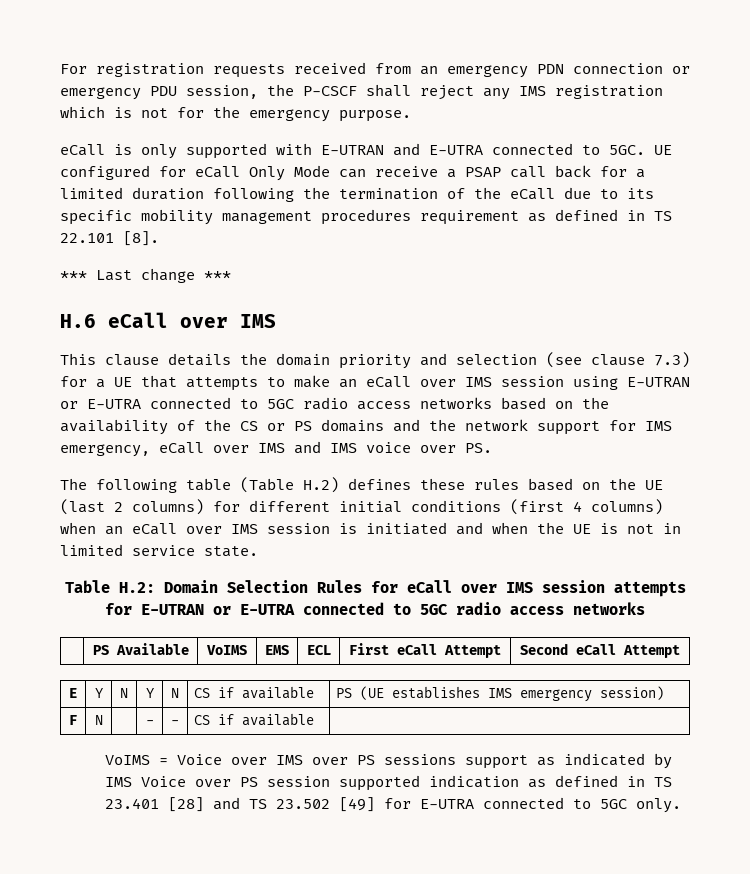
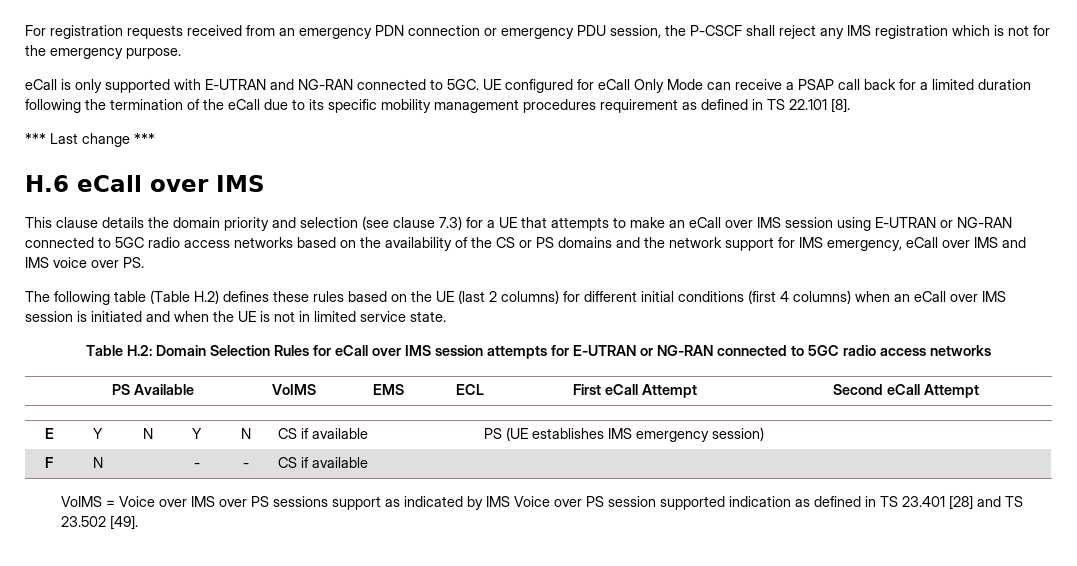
- eCall is only supported with E-UTRAN and E-UTRA connected to 5GC.
+ eCall is only supported with E-UTRAN and NG-RAN connected to 5GC.
- This clause details the domain priority and selection (see clause 7.3) for a UE that attempts to make an eCall over IMS session using E-UTRAN or E-UTRA connected to 5GC radio access networks based on the availability of the CS or PS domains and the network support for IMS emergency, eCall over IMS and IMS voice over PS.
+ This clause details the domain priority and selection (see clause 7.3) for a UE that attempts to make an eCall over IMS session using E-UTRAN or NG-RAN connected to 5GC radio access networks based on the availability of the CS or PS domains and the network support for IMS emergency, eCall over IMS and IMS voice over PS.
- Table H.2: Domain Selection Rules for eCall over IMS session attempts for E-UTRAN or E-UTRA connected to 5GC radio access networks
+ Table H.2: Domain Selection Rules for eCall over IMS session attempts for E-UTRAN or NG-RAN connected to 5GC radio access networks
- VoIMS = Voice over IMS over PS sessions support as indicated by IMS Voice over PS session supported indication as defined in TS 23.401 [28] and TS 23.502 [49] for E-UTRA connected to 5GC only.
+ VoIMS = Voice over IMS over PS sessions support as indicated by IMS Voice over PS session supported indication as defined in TS 23.401 [28] and TS 23.502 [49].

